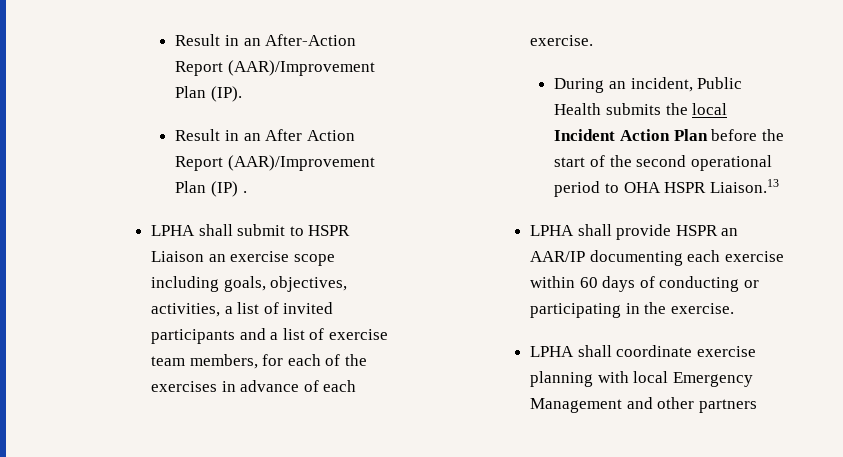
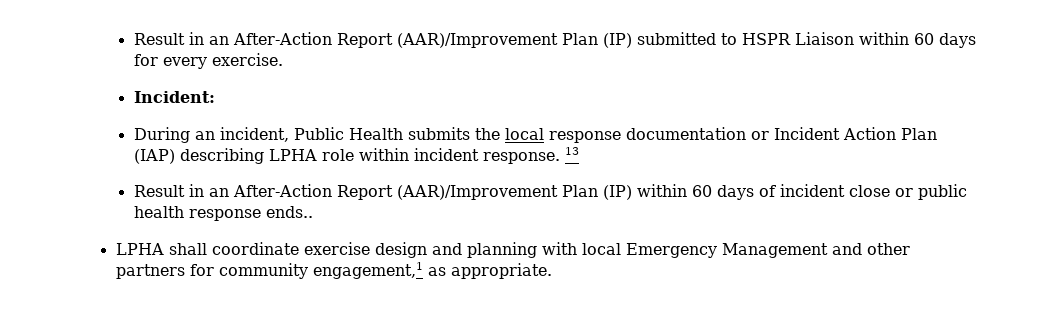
- Result in an After-Action Report (AAR)/Improvement Plan (IP).
- Result in an After Action Report (AAR)/Improvement Plan (IP) .
- LPHA shall submit to HSPR Liaison an exercise scope including goals, objectives, activities, a list of invited participants and a list of exercise team members, for each of the exercises in advance of each exercise.
+ Result in an After-Action Report (AAR)/Improvement Plan (IP) submitted to HSPR Liaison within 60 days for every exercise.
+ Incident:
- During an incident, Public Health submits the local Incident Action Plan before the start of the second operational period to OHA HSPR Liaison.13
- LPHA shall provide HSPR an AAR/IP documenting each exercise within 60 days of conducting or participating in the exercise.
+ During an incident, Public Health submits the local response documentation or Incident Action Plan (IAP) describing LPHA role within incident response. 13
+ Result in an After-Action Report (AAR)/Improvement Plan (IP) within 60 days of incident close or public health response ends..
- LPHA shall coordinate exercise planning with local Emergency Management and other partners
+ LPHA shall coordinate exercise design and planning with local Emergency Management and other partners for community engagement,1 as appropriate.

